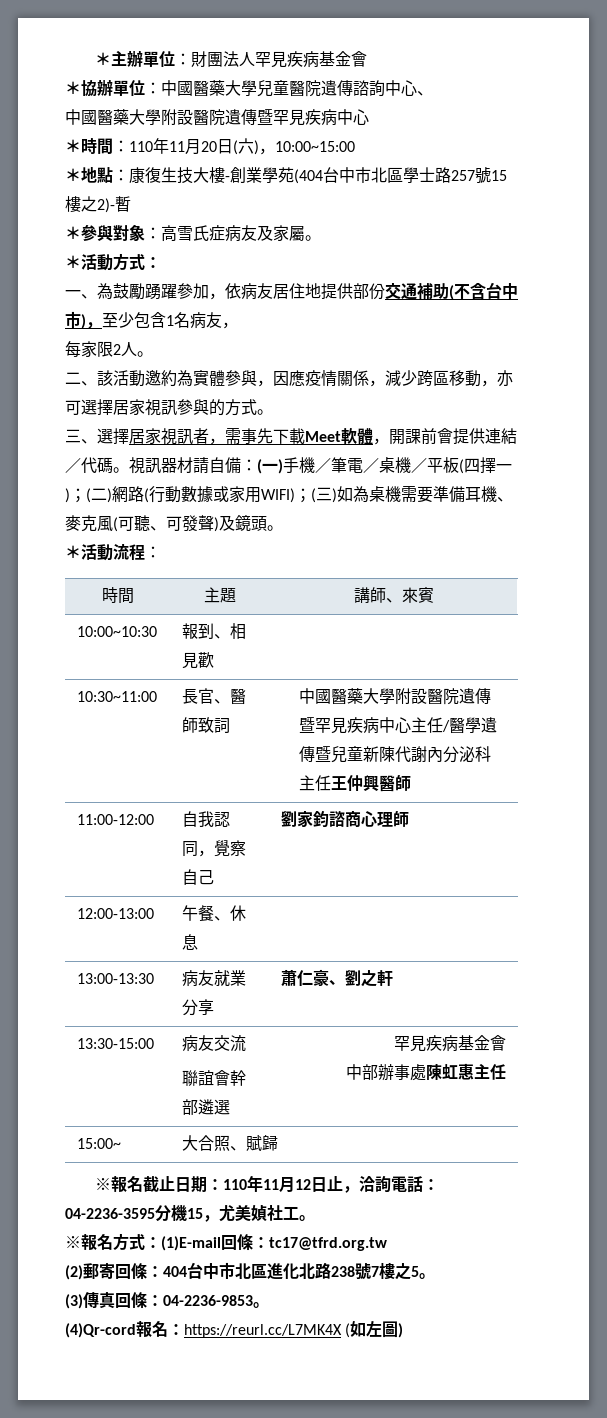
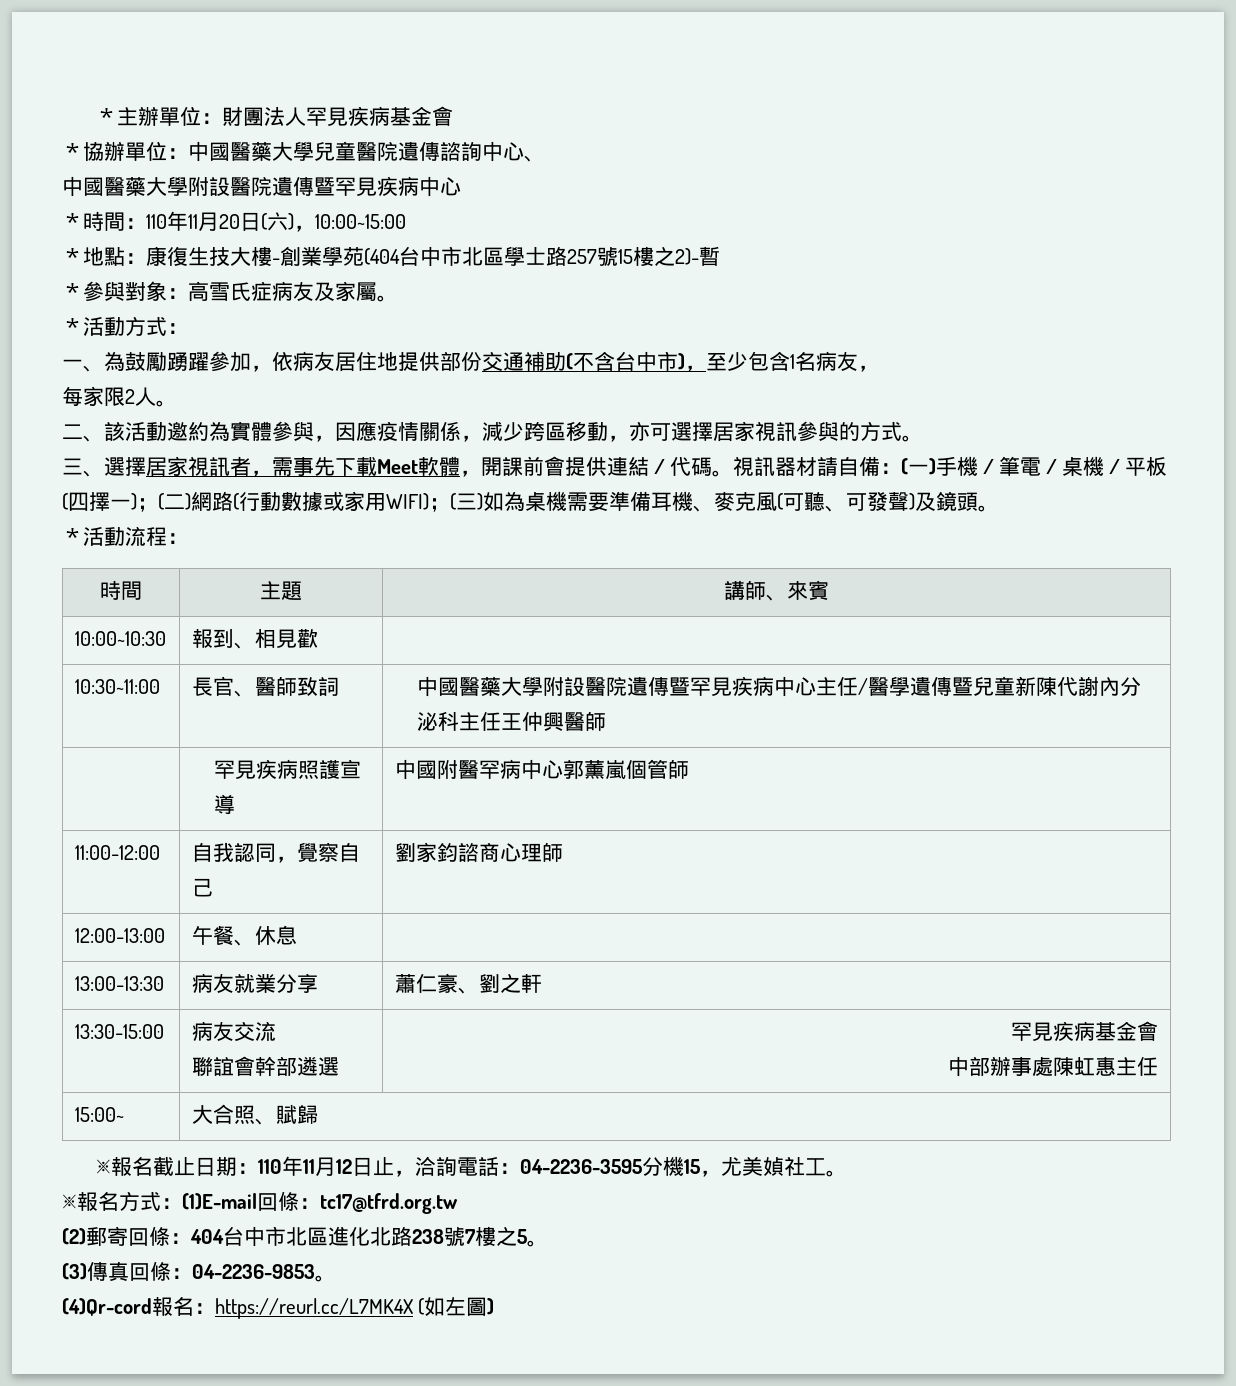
+ | 罕見疾病照護宣導 | 中國附醫罕病中心郭薰嵐個管師

